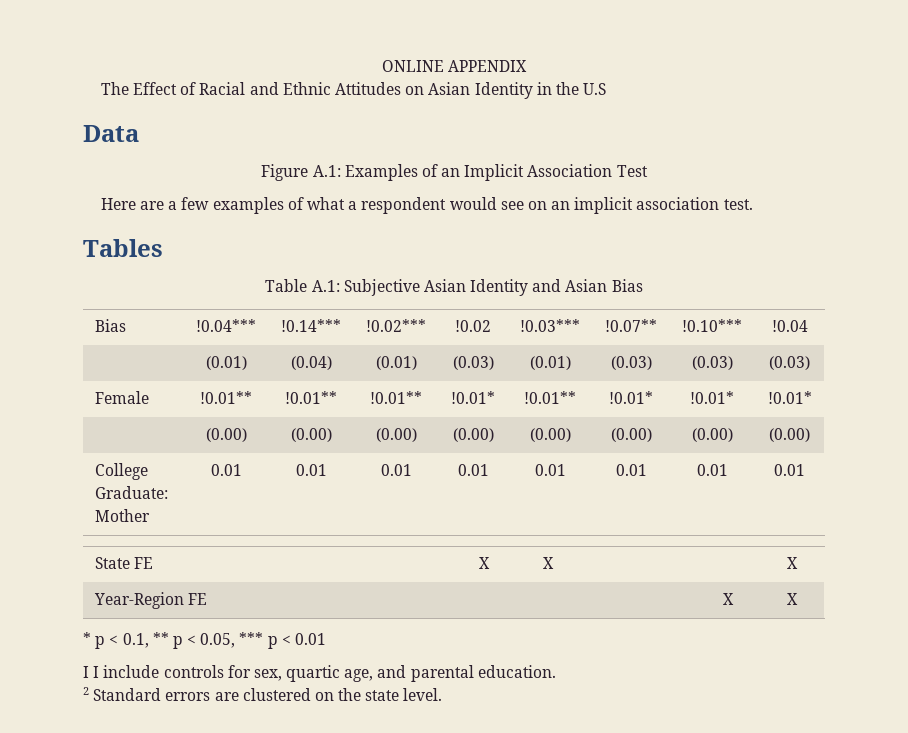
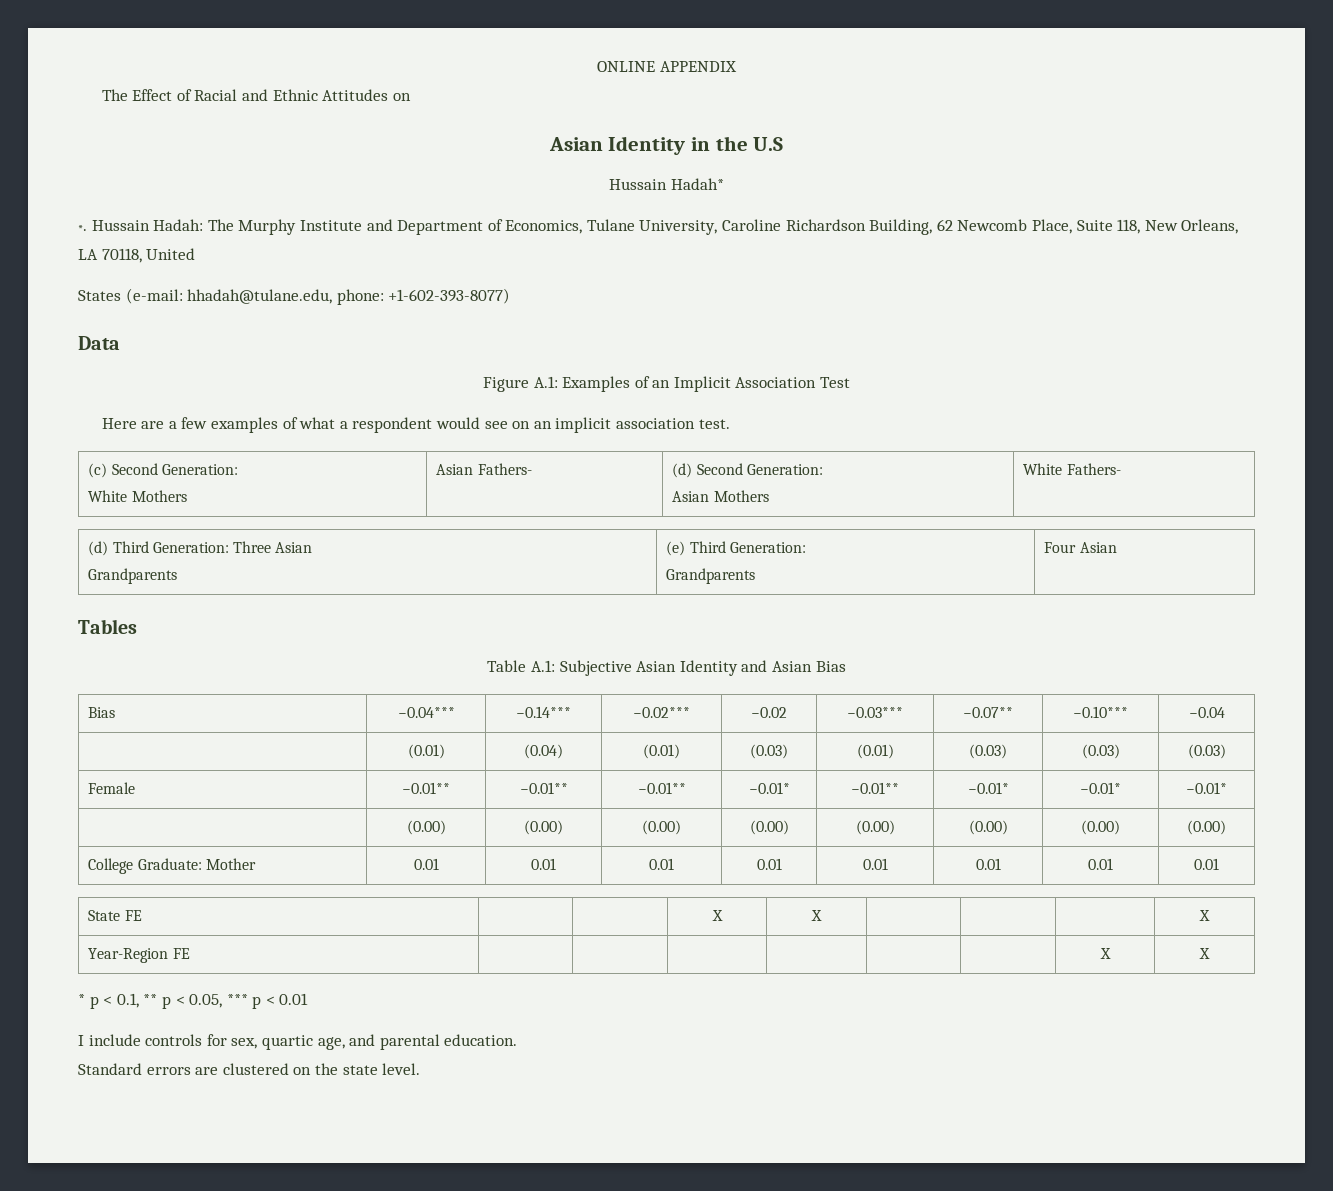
- The Effect of Racial and Ethnic Attitudes on Asian Identity in the U.S
+ The Effect of Racial and Ethnic Attitudes on
+ Asian Identity in the U.S
+ Hussain Hadah*
+ *. Hussain Hadah: The Murphy Institute and Department of Economics, Tulane University, Caroline Richardson Building, 62 Newcomb Place, Suite 118, New Orleans, LA 70118, United
+ States (e-mail: hhadah@tulane.edu, phone: +1-602-393-8077)
+ (c) Second Generation:
+ White Mothers | Asian Fathers- | (d) Second Generation:
+ Asian Mothers | White Fathers-
+ (d) Third Generation: Three Asian
+ Grandparents | (e) Third Generation:
+ Grandparents | Four Asian
- Bias | !0.04*** | !0.14*** | !0.02*** | !0.02 | !0.03*** | !0.07** | !0.10*** | !0.04
+ Bias | −0.04*** | −0.14*** | −0.02*** | −0.02 | −0.03*** | −0.07** | −0.10*** | −0.04
- Female | !0.01** | !0.01** | !0.01** | !0.01* | !0.01** | !0.01* | !0.01* | !0.01*
+ Female | −0.01** | −0.01** | −0.01** | −0.01* | −0.01** | −0.01* | −0.01* | −0.01*
- I I include controls for sex, quartic age, and parental education.
+ I include controls for sex, quartic age, and parental education.
- 2 Standard errors are clustered on the state level.
+ Standard errors are clustered on the state level.

